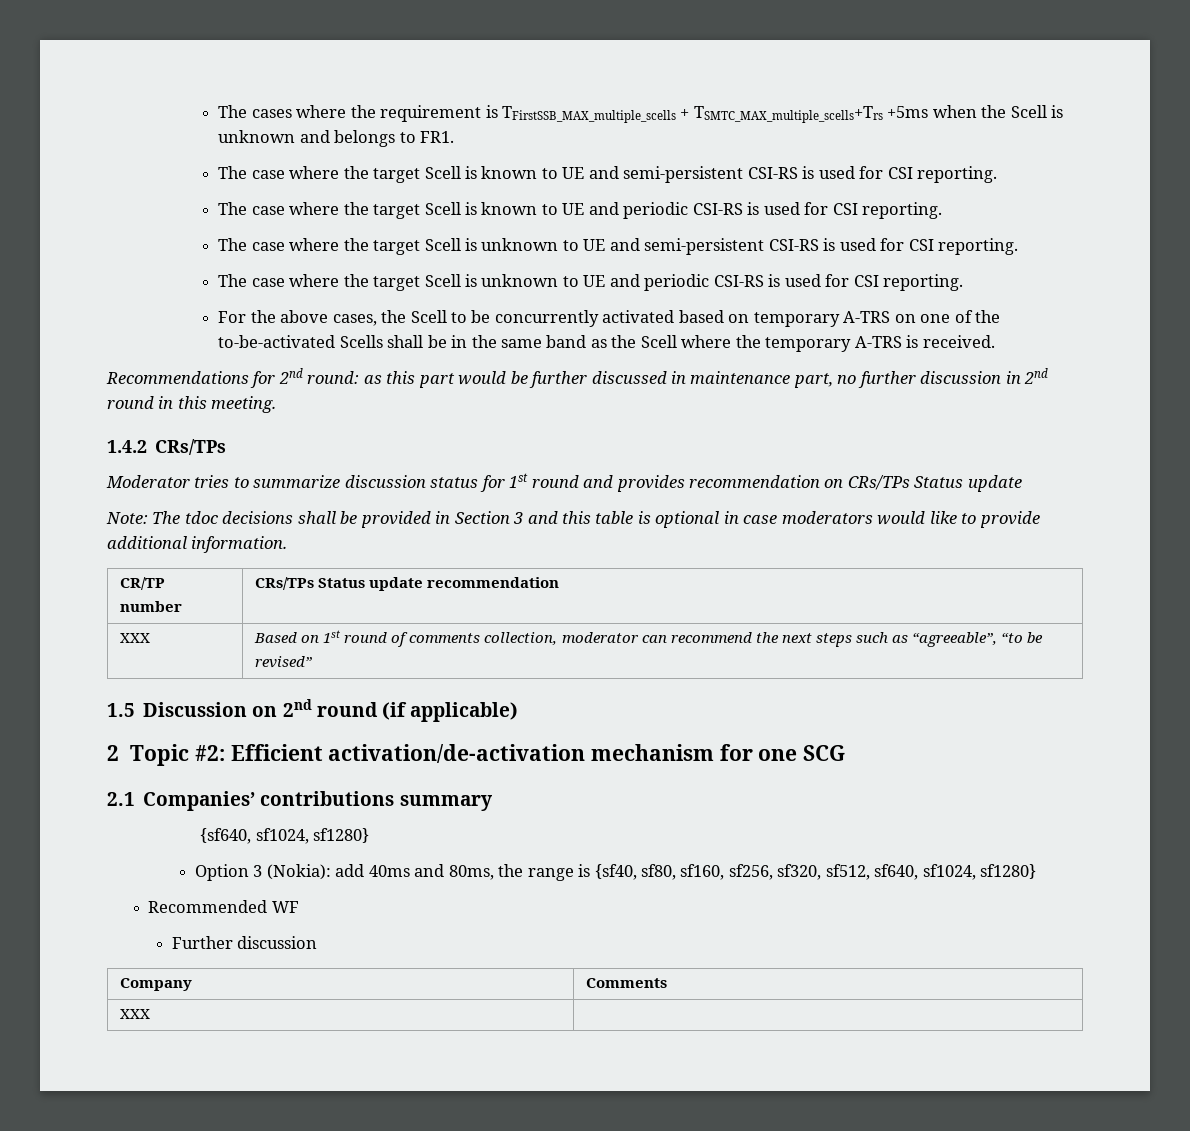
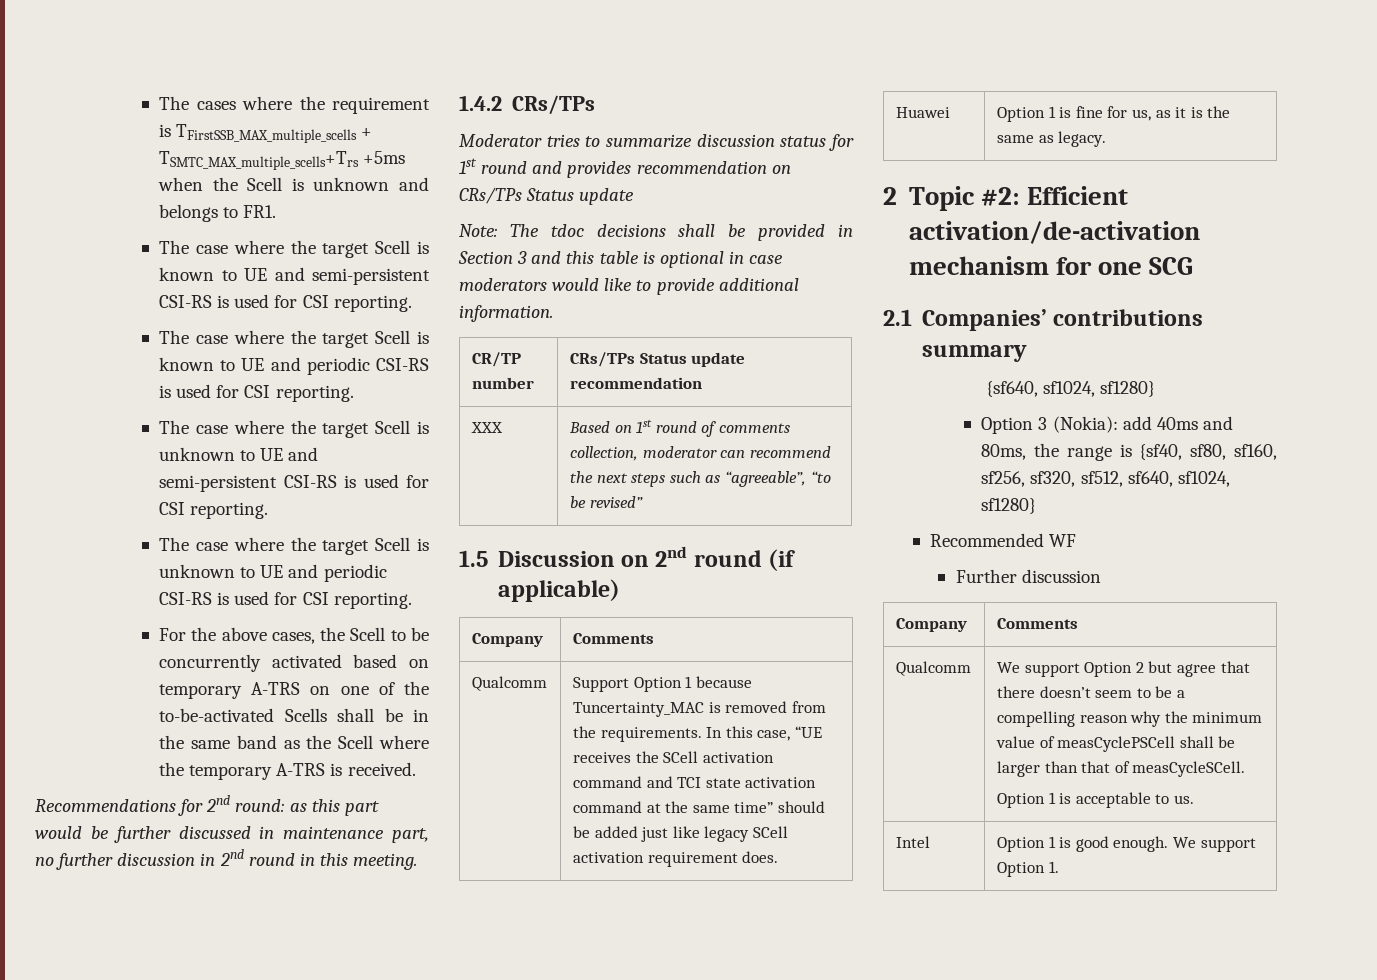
  1.5 Discussion on 2nd round (if applicable)
+ Company | Comments
+ Qualcomm | Support Option 1 because Tuncertainty_MAC is removed from the requirements. In this case, “UE receives the SCell activation command and TCI state activation command at the same time” should be added just like legacy SCell activation requirement does.
+ Huawei | Option 1 is fine for us, as it is the same as legacy.
  Further discussion
  Company | Comments
- XXX |
+ Qualcomm | We support Option 2 but agree that there doesn’t seem to be a compelling reason why the minimum value of measCyclePSCell shall be larger than that of measCycleSCell.
+ Option 1 is acceptable to us.
+ Intel | Option 1 is good enough. We support Option 1.

